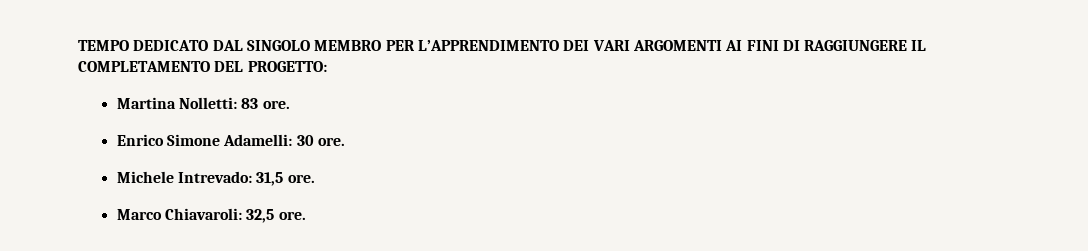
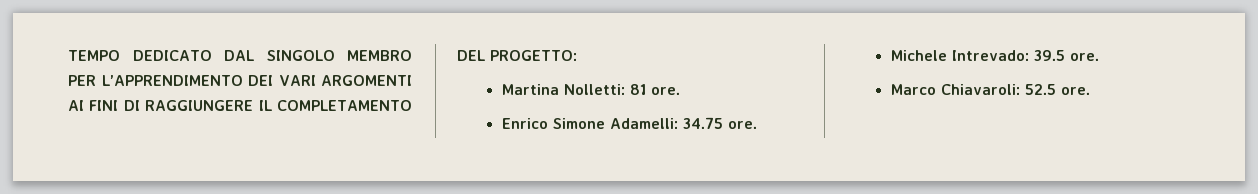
- Martina Nolletti: 83 ore.
+ Martina Nolletti: 81 ore.
- Enrico Simone Adamelli: 30 ore.
+ Enrico Simone Adamelli: 34.75 ore.
- Michele Intrevado: 31,5 ore.
+ Michele Intrevado: 39.5 ore.
- Marco Chiavaroli: 32,5 ore.
+ Marco Chiavaroli: 52.5 ore.

